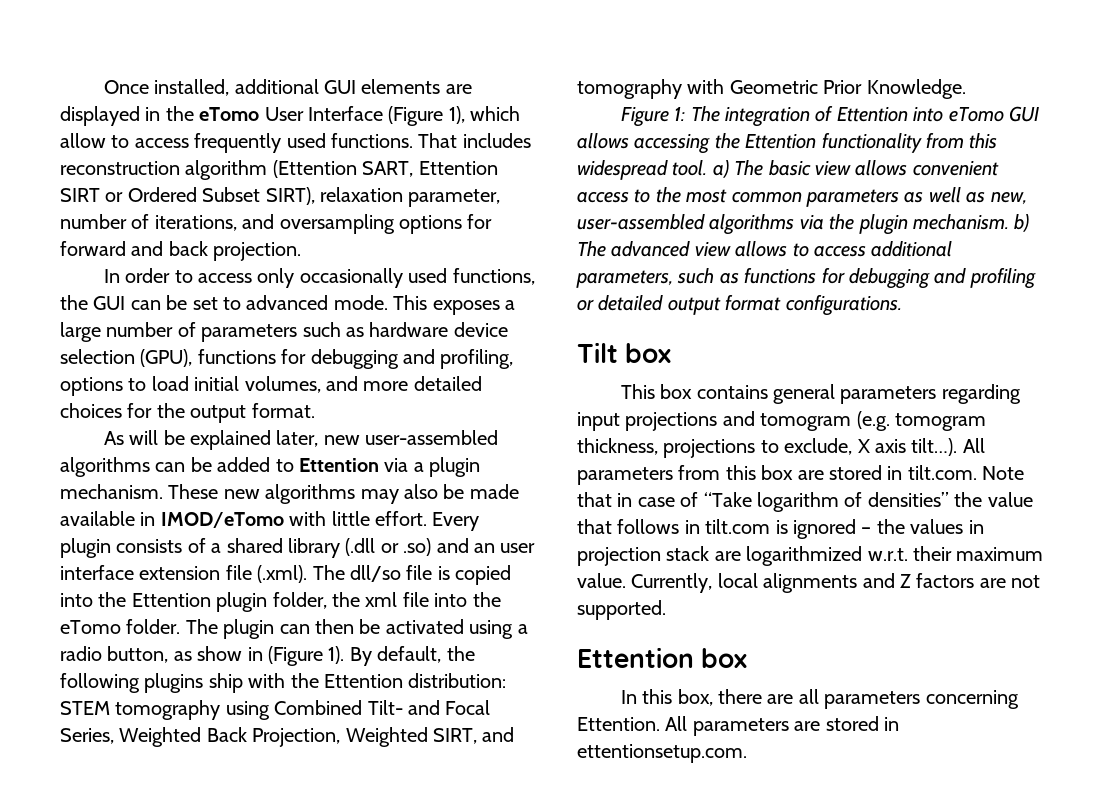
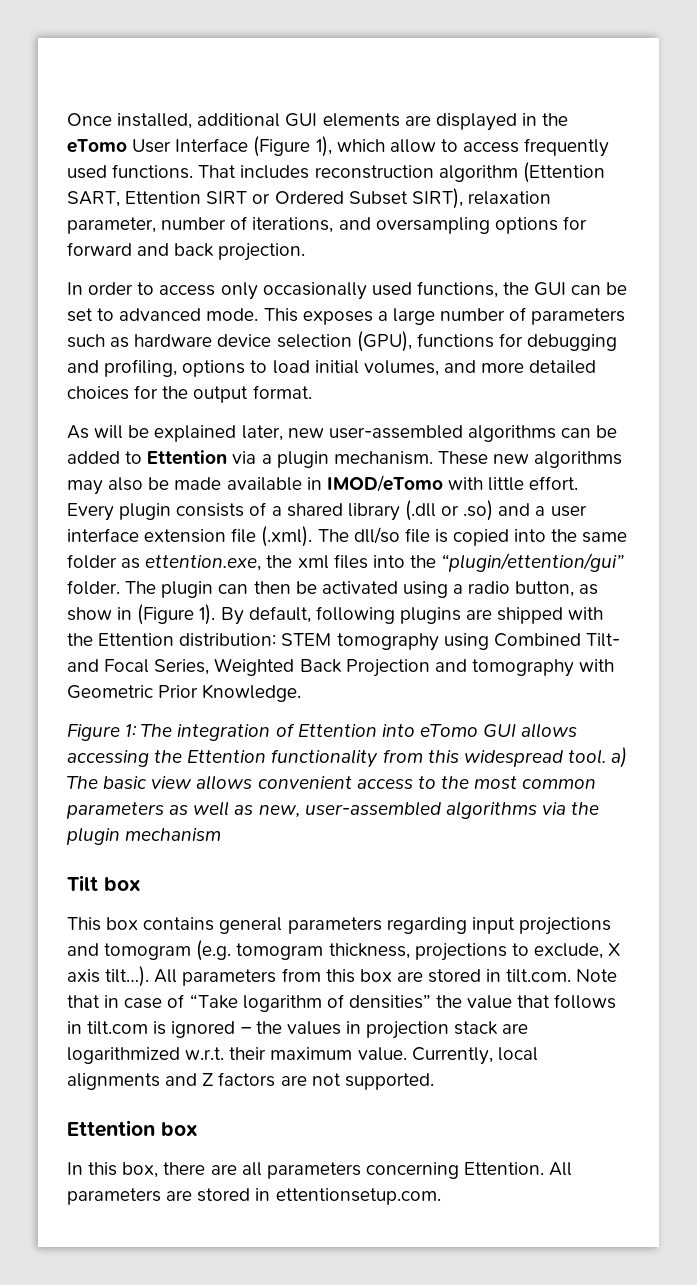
- Every plugin consists of a shared library (.dll or .so) and an user interface extension file (.xml). The dll/so file is copied into the Ettention plugin folder, the xml file into the eTomo folder.
+ Every plugin consists of a shared library (.dll or .so) and a user interface extension file (.xml). The dll/so file is copied into the same folder as ettention.exe, the xml files into the “plugin/ettention/gui” folder.
- By default, the following plugins ship with the Ettention distribution: STEM tomography using Combined Tilt- and Focal Series, Weighted Back Projection, Weighted SIRT, and tomography with Geometric Prior Knowledge.
+ By default, following plugins are shipped with the Ettention distribution: STEM tomography using Combined Tilt- and Focal Series, Weighted Back Projection and tomography with Geometric Prior Knowledge.
- Figure 1: The integration of Ettention into eTomo GUI allows accessing the Ettention functionality from this widespread tool. a) The basic view allows convenient access to the most common parameters as well as new, user-assembled algorithms via the plugin mechanism. b) The advanced view allows to access additional parameters, such as functions for debugging and profiling or detailed output format configurations.
+ Figure 1: The integration of Ettention into eTomo GUI allows accessing the Ettention functionality from this widespread tool. a) The basic view allows convenient access to the most common parameters as well as new, user-assembled algorithms via the plugin mechanism

